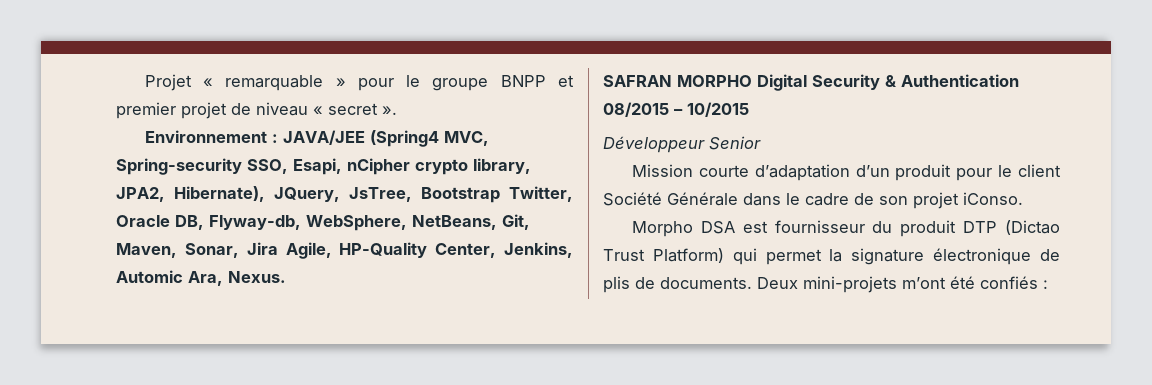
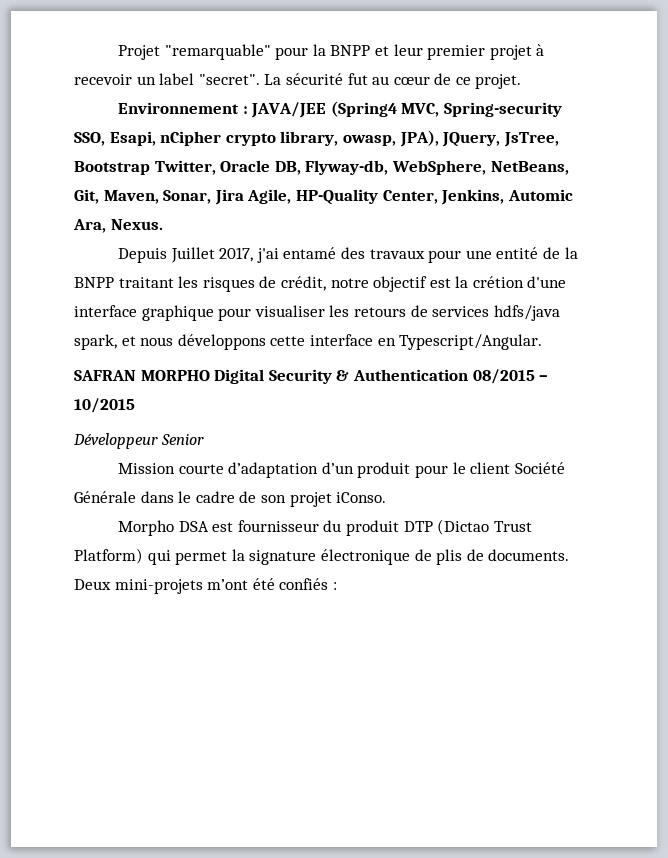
- Projet « remarquable » pour le groupe BNPP et premier projet de niveau « secret ».
+ Projet "remarquable" pour la BNPP et leur premier projet à recevoir un label "secret". La sécurité fut au cœur de ce projet.
- Environnement : JAVA/JEE (Spring4 MVC, Spring-security SSO, Esapi, nCipher crypto library, JPA2, Hibernate), JQuery, JsTree, Bootstrap Twitter, Oracle DB, Flyway-db, WebSphere, NetBeans, Git, Maven, Sonar, Jira Agile, HP-Quality Center, Jenkins, Automic Ara, Nexus.
+ Environnement : JAVA/JEE (Spring4 MVC, Spring-security SSO, Esapi, nCipher crypto library, owasp, JPA), JQuery, JsTree, Bootstrap Twitter, Oracle DB, Flyway-db, WebSphere, NetBeans, Git, Maven, Sonar, Jira Agile, HP-Quality Center, Jenkins, Automic Ara, Nexus.
+ Depuis Juillet 2017, j'ai entamé des travaux pour une entité de la BNPP traitant les risques de crédit, notre objectif est la crétion d'une interface graphique pour visualiser les retours de services hdfs/java spark, et nous développons cette interface en Typescript/Angular.

